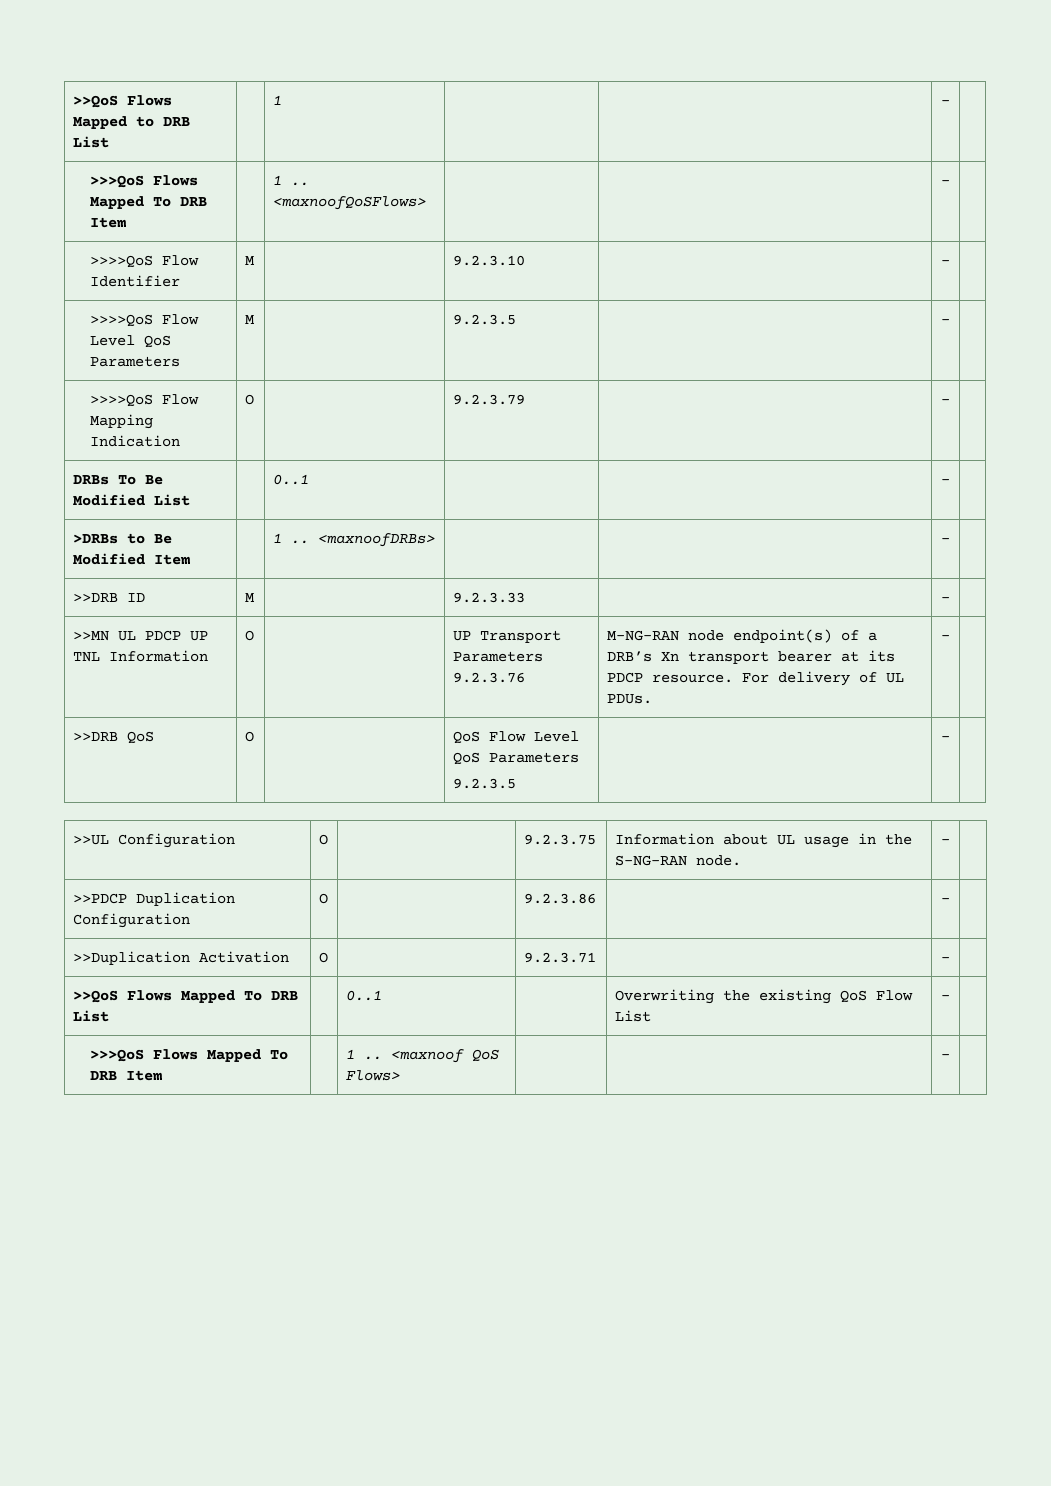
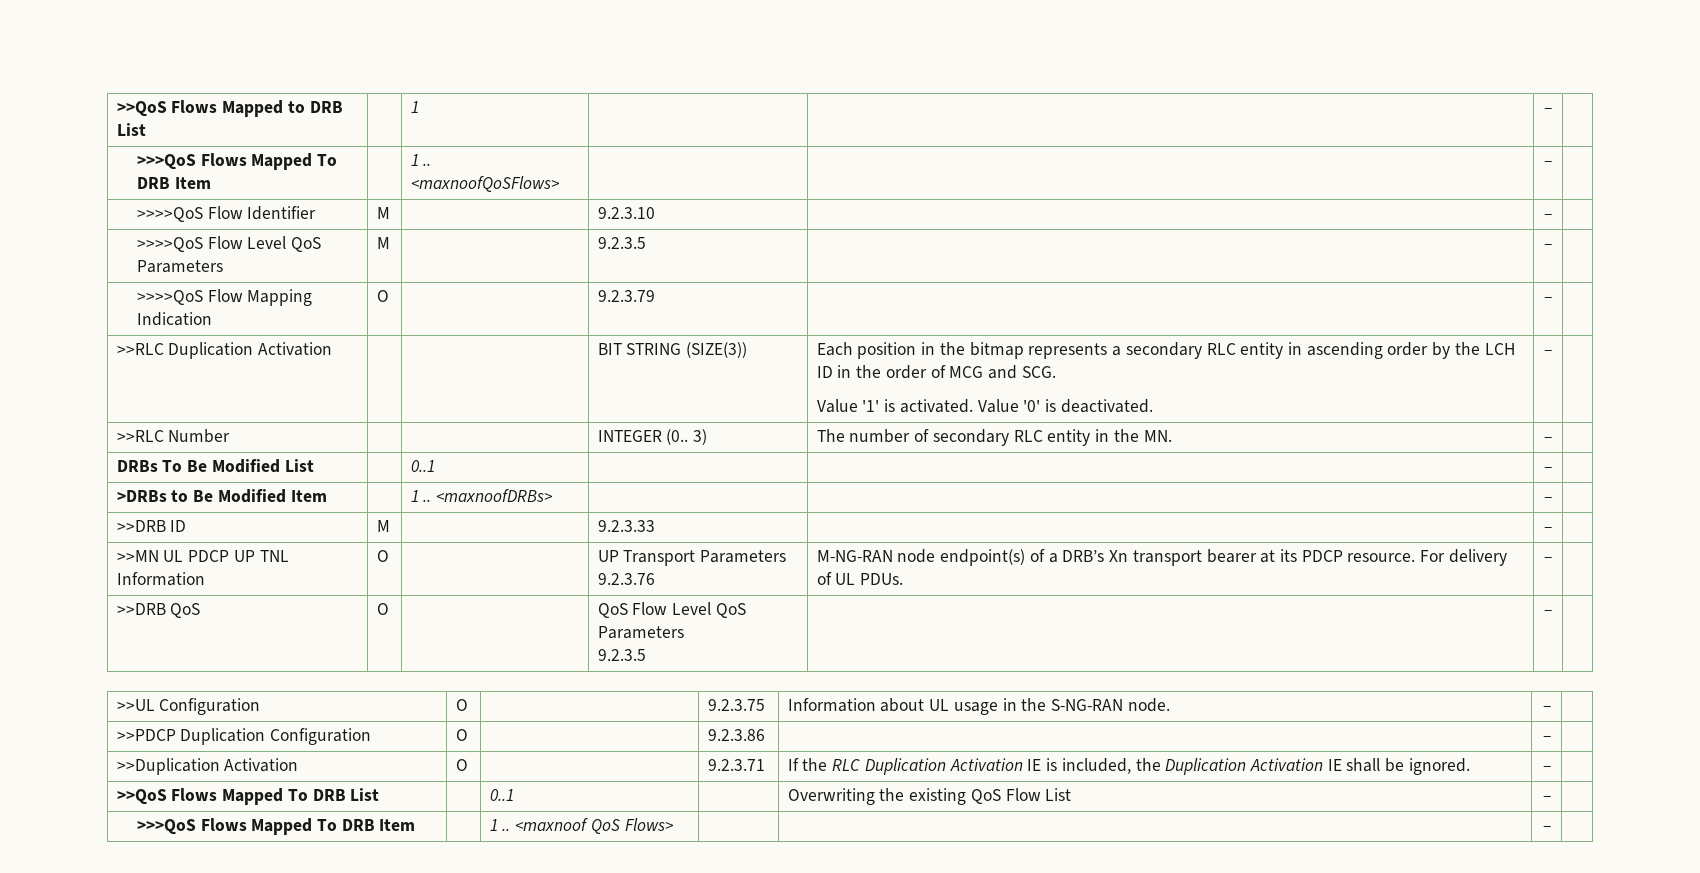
+ >>RLC Duplication Activation | | | BIT STRING (SIZE(3)) | Each position in the bitmap represents a secondary RLC entity in ascending order by the LCH ID in the order of MCG and SCG.
+ Value '1' is activated. Value '0' is deactivated. | – |
+ >>RLC Number | | | INTEGER (0.. 3) | The number of secondary RLC entity in the MN. | – |
- >>Duplication Activation | O | | 9.2.3.71 | | – |
+ >>Duplication Activation | O | | 9.2.3.71 | If the RLC Duplication Activation IE is included, the Duplication Activation IE shall be ignored. | – |

